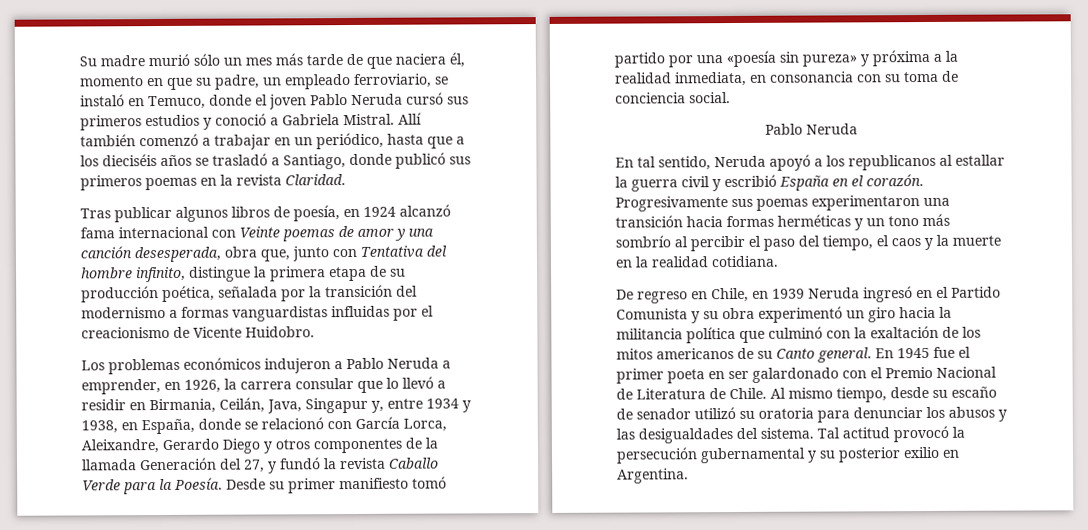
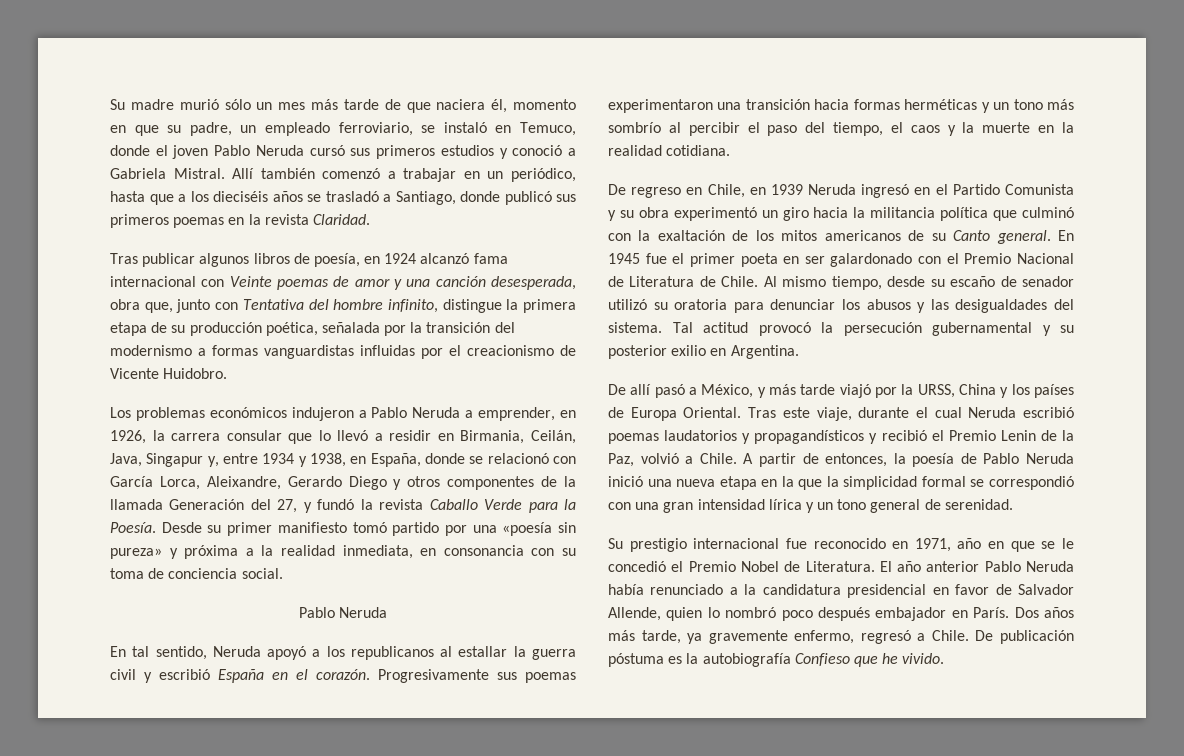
+ De allí pasó a México, y más tarde viajó por la URSS, China y los países de Europa Oriental. Tras este viaje, durante el cual Neruda escribió poemas laudatorios y propagandísticos y recibió el Premio Lenin de la Paz, volvió a Chile. A partir de entonces, la poesía de Pablo Neruda inició una nueva etapa en la que la simplicidad formal se correspondió con una gran intensidad lírica y un tono general de serenidad.
+ Su prestigio internacional fue reconocido en 1971, año en que se le concedió el Premio Nobel de Literatura. El año anterior Pablo Neruda había renunciado a la candidatura presidencial en favor de Salvador Allende, quien lo nombró poco después embajador en París. Dos años más tarde, ya gravemente enfermo, regresó a Chile. De publicación póstuma es la autobiografía Confieso que he vivido.

